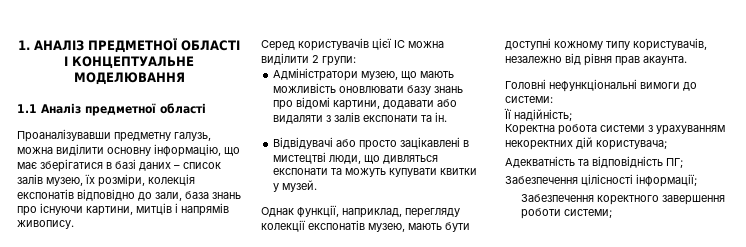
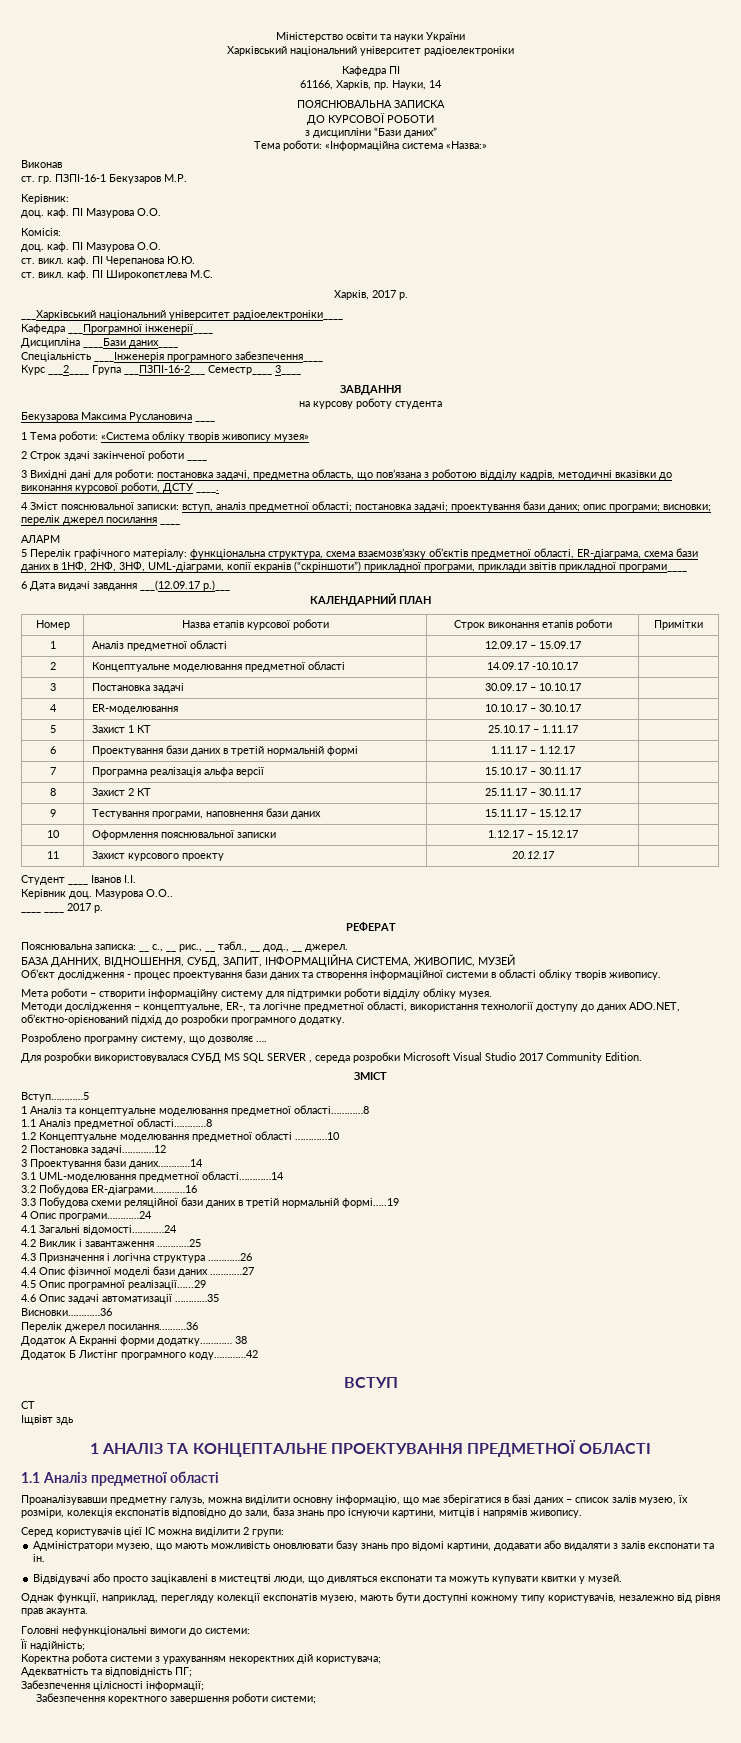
- 1. АНАЛІЗ ПРЕДМЕТНОЇ ОБЛАСТІ І КОНЦЕПТУАЛЬНЕ МОДЕЛЮВАННЯ
+ Міністерство освіти та науки України
+ Харківський національний університет радіоелектроніки
+ Кафедра ПІ
+ 61166, Харків, пр. Науки, 14
+ ПОЯСНЮВАЛЬНА ЗАПИСКА
+ ДО КУРСОВОЇ РОБОТИ
+ з дисципліни “Бази даних”
+ Тема роботи: «Інформаційна система «Назва:»
+ Виконав
+ ст. гр. ПЗПІ-16-1 Бекузаров М.Р.
+ Керівник:
+ доц. каф. ПІ Мазурова О.О.
+ Комісія:
+ доц. каф. ПІ Мазурова О.О.
+ ст. викл. каф. ПІ Черепанова Ю.Ю.
+ ст. викл. каф. ПІ Широкопєтлева М.С.
+ Харків, 2017 р.
+ ___Харківський національний університет радіоелектроніки____
+ Кафедра ___Програмної інженерії____
+ Дисципліна ____Бази даних____
+ Спеціальність ____Інженерія програмного забезпечення____
+ Курс ___2____ Група ___ПЗПІ-16-2___ Семестр____ 3____
+ ЗАВДАННЯ
+ на курсову роботу студента
+ Бекузарова Максима Руслановича ____
+ 1 Тема роботи: «Система обліку творів живопису музея»
+ 2 Строк здачі закінченої роботи ____
+ 3 Вихідні дані для роботи: постановка задачі, предметна область, що пов’язана з роботою відділу кадрів, методичні вказівки до виконання курсової роботи, ДСТУ ____.
+ 4 Зміст пояснювальної записки: вступ, аналіз предметної області; постановка задачі; проектування бази даних; опис програми; висновки; перелік джерел посилання ____
+ АЛАРМ
+ 5 Перелік графічного матеріалу: функціональна структура, схема взаємозв’язку об’єктів предметної області, ER-діаграма, схема бази даних в 1НФ, 2НФ, 3НФ, UML-діаграми, копії екранів (“скріншоти”) прикладної програми, приклади звітів прикладної програми____
+ 6 Дата видачі завдання ___(12.09.17 р.)___
+ КАЛЕНДАРНИЙ ПЛАН
+ Номер | Назва етапів курсової роботи | Строк виконання етапів роботи | Примітки
+ 1 | Аналіз предметної області | 12.09.17 – 15.09.17 |
+ 2 | Концептуальне моделювання предметної області | 14.09.17 -10.10.17 |
+ 3 | Постановка задачі | 30.09.17 – 10.10.17 |
+ 4 | ER-моделювання | 10.10.17 – 30.10.17 |
+ 5 | Захист 1 КТ | 25.10.17 – 1.11.17 |
+ 6 | Проектування бази даних в третій нормальній формі | 1.11.17 – 1.12.17 |
+ 7 | Програмна реалізація альфа версії | 15.10.17 – 30.11.17 |
+ 8 | Захист 2 КТ | 25.11.17 – 30.11.17 |
+ 9 | Тестування програми, наповнення бази даних | 15.11.17 – 15.12.17 |
+ 10 | Оформлення пояснювальної записки | 1.12.17 – 15.12.17 |
+ 11 | Захист курсового проекту | 20.12.17 |
+ Студент ____ Іванов І.І.
+ Керівник доц. Мазурова О.О..
+ ____ ____ 2017 р.
+ РЕФЕРАТ
+ Пояснювальна записка: __ с., __ рис., __ табл., __ дод., __ джерел.
+ БАЗА ДАННИХ, ВІДНОШЕННЯ, СУБД, ЗАПИТ, ІНФОРМАЦІЙНА СИСТЕМА, ЖИВОПИС, МУЗЕЙ
+ Об’єкт дослідження - процес проектування бази даних та створення інформаційної системи в області обліку творів живопису.
+ Мета роботи – створити інформаційну систему для підтримки роботи відділу обліку музея.
+ Методи дослідження – концептуальне, ER-, та логічне предметної області, використання технології доступу до даних ADO.NET, об’єктно-орієнований підхід до розробки програмного додатку.
+ Розроблено програмну систему, що дозволяє ….
+ Для розробки використовувалася СУБД MS SQL SERVER , середа розробки Microsoft Visual Studio 2017 Community Edition.
+ ЗМІСТ
+ Вступ…………5
+ 1 Аналіз та концептуальне моделювання предметної області…………8
+ 1.1 Аналіз предметної області…………8
+ 1.2 Концептуальне моделювання предметної області …………10
+ 2 Постановка задачі…………12
+ 3 Проектування бази даних…………14
+ 3.1 UML-моделювання предметної області…………14
+ 3.2 Побудова ER-діаграми…………16
+ 3.3 Побудова схеми реляційної бази даних в третій нормальній формі…..19
+ 4 Опис програми…………24
+ 4.1 Загальні відомості…………24
+ 4.2 Виклик і завантаження …………25
+ 4.3 Призначення і логічна структура …………26
+ 4.4 Опис фізичної моделі бази даних …………27
+ 4.5 Опис програмної реалізації…...29
+ 4.6 Опис задачі автоматизації …………35
+ Висновки…………36
+ Перелік джерел посилання.………36
+ Додаток А Екранні форми додатку………… 38
+ Додаток Б Листінг програмного коду…………42
+ ВСТУП
+ СТ
+ Іщвівт здь
+ 1 АНАЛІЗ ТА КОНЦЕПТАЛЬНЕ ПРОЕКТУВАННЯ ПРЕДМЕТНОЇ ОБЛАСТІ

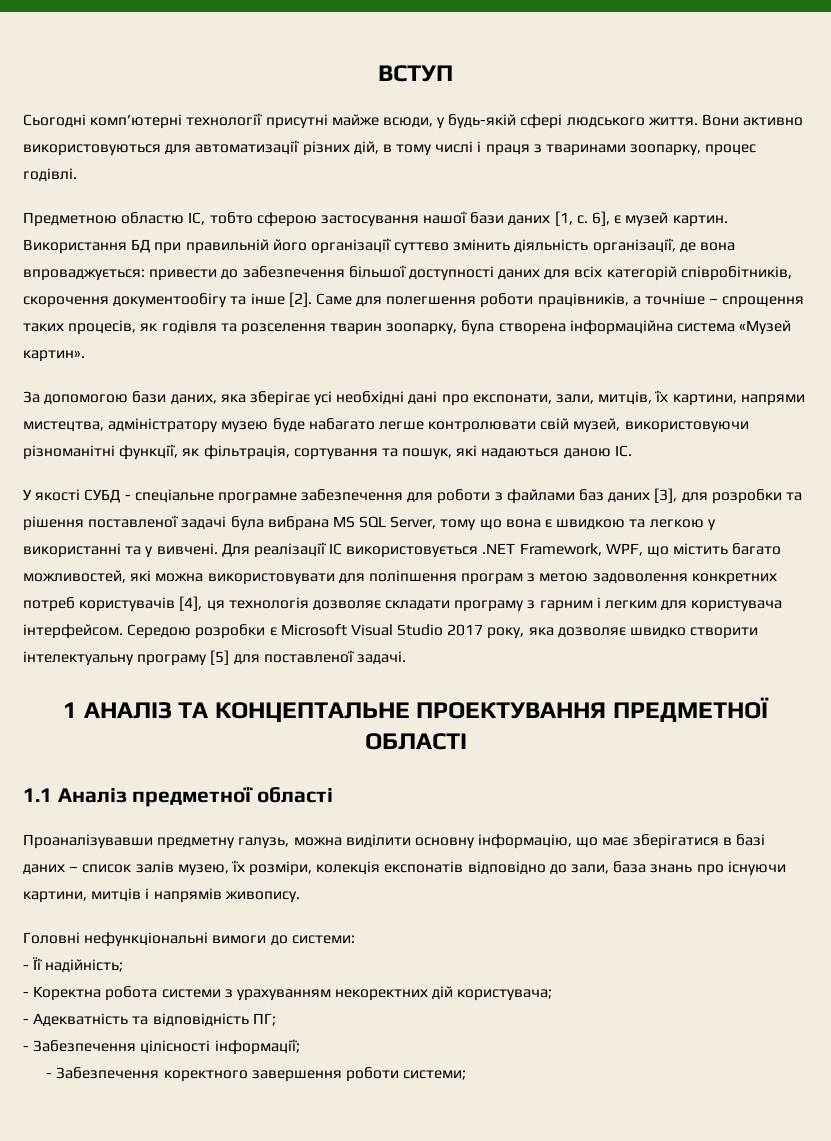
- Міністерство освіти та науки України
- Харківський національний університет радіоелектроніки
- Кафедра ПІ
- 61166, Харків, пр. Науки, 14
- ПОЯСНЮВАЛЬНА ЗАПИСКА
- ДО КУРСОВОЇ РОБОТИ
- з дисципліни “Бази даних”
- Тема роботи: «Інформаційна система «Назва:»
- Виконав
- ст. гр. ПЗПІ-16-1 Бекузаров М.Р.
- Керівник:
- доц. каф. ПІ Мазурова О.О.
- Комісія:
- доц. каф. ПІ Мазурова О.О.
- ст. викл. каф. ПІ Черепанова Ю.Ю.
- ст. викл. каф. ПІ Широкопєтлева М.С.
- Харків, 2017 р.
- ___Харківський національний університет радіоелектроніки____
- Кафедра ___Програмної інженерії____
- Дисципліна ____Бази даних____
- Спеціальність ____Інженерія програмного забезпечення____
- Курс ___2____ Група ___ПЗПІ-16-2___ Семестр____ 3____
- ЗАВДАННЯ
- на курсову роботу студента
- Бекузарова Максима Руслановича ____
- 1 Тема роботи: «Система обліку творів живопису музея»
- 2 Строк здачі закінченої роботи ____
- 3 Вихідні дані для роботи: постановка задачі, предметна область, що пов’язана з роботою відділу кадрів, методичні вказівки до виконання курсової роботи, ДСТУ ____.
- 4 Зміст пояснювальної записки: вступ, аналіз предметної області; постановка задачі; проектування бази даних; опис програми; висновки; перелік джерел посилання ____
- АЛАРМ
- 5 Перелік графічного матеріалу: функціональна структура, схема взаємозв’язку об’єктів предметної області, ER-діаграма, схема бази даних в 1НФ, 2НФ, 3НФ, UML-діаграми, копії екранів (“скріншоти”) прикладної програми, приклади звітів прикладної програми____
- 6 Дата видачі завдання ___(12.09.17 р.)___
- КАЛЕНДАРНИЙ ПЛАН
- Номер | Назва етапів курсової роботи | Строк виконання етапів роботи | Примітки
- 1 | Аналіз предметної області | 12.09.17 – 15.09.17 |
- 2 | Концептуальне моделювання предметної області | 14.09.17 -10.10.17 |
- 3 | Постановка задачі | 30.09.17 – 10.10.17 |
- 4 | ER-моделювання | 10.10.17 – 30.10.17 |
- 5 | Захист 1 КТ | 25.10.17 – 1.11.17 |
- 6 | Проектування бази даних в третій нормальній формі | 1.11.17 – 1.12.17 |
- 7 | Програмна реалізація альфа версії | 15.10.17 – 30.11.17 |
- 8 | Захист 2 КТ | 25.11.17 – 30.11.17 |
- 9 | Тестування програми, наповнення бази даних | 15.11.17 – 15.12.17 |
- 10 | Оформлення пояснювальної записки | 1.12.17 – 15.12.17 |
- 11 | Захист курсового проекту | 20.12.17 |
- Студент ____ Іванов І.І.
- Керівник доц. Мазурова О.О..
- ____ ____ 2017 р.
- РЕФЕРАТ
- Пояснювальна записка: __ с., __ рис., __ табл., __ дод., __ джерел.
- БАЗА ДАННИХ, ВІДНОШЕННЯ, СУБД, ЗАПИТ, ІНФОРМАЦІЙНА СИСТЕМА, ЖИВОПИС, МУЗЕЙ
- Об’єкт дослідження - процес проектування бази даних та створення інформаційної системи в області обліку творів живопису.
- Мета роботи – створити інформаційну систему для підтримки роботи відділу обліку музея.
- Методи дослідження – концептуальне, ER-, та логічне предметної області, використання технології доступу до даних ADO.NET, об’єктно-орієнований підхід до розробки програмного додатку.
- Розроблено програмну систему, що дозволяє ….
- Для розробки використовувалася СУБД MS SQL SERVER , середа розробки Microsoft Visual Studio 2017 Community Edition.
- ЗМІСТ
- Вступ…………5
- 1 Аналіз та концептуальне моделювання предметної області…………8
- 1.1 Аналіз предметної області…………8
- 1.2 Концептуальне моделювання предметної області …………10
- 2 Постановка задачі…………12
- 3 Проектування бази даних…………14
- 3.1 UML-моделювання предметної області…………14
- 3.2 Побудова ER-діаграми…………16
- 3.3 Побудова схеми реляційної бази даних в третій нормальній формі…..19
- 4 Опис програми…………24
- 4.1 Загальні відомості…………24
- 4.2 Виклик і завантаження …………25
- 4.3 Призначення і логічна структура …………26
- 4.4 Опис фізичної моделі бази даних …………27
- 4.5 Опис програмної реалізації…...29
- 4.6 Опис задачі автоматизації …………35
- Висновки…………36
- Перелік джерел посилання.………36
- Додаток А Екранні форми додатку………… 38
- Додаток Б Листінг програмного коду…………42
  ВСТУП
- СТ
- Іщвівт здь
+ Сьогодні комп’ютерні технології присутні майже всюди, у будь-якій сфері людського життя. Вони активно використовуються для автоматизації різних дій, в тому числі і праця з тваринами зоопарку, процес годівлі.
+ Предметною областю ІС, тобто сферою застосування нашої бази даних [1, с. 6], є музей картин. Використання БД при правильній його організації суттєво змінить діяльність організації, де вона впроваджується: привести до забезпечення більшої доступності даних для всіх категорій співробітників, скорочення документообігу та інше [2]. Саме для полегшення роботи працівників, а точніше – спрощення таких процесів, як годівля та розселення тварин зоопарку, була створена інформаційна система «Музей картин».
+ За допомогою бази даних, яка зберігає усі необхідні дані про експонати, зали, митців, їх картини, напрями мистецтва, адміністратору музею буде набагато легше контролювати свій музей, використовуючи різноманітні функції, як фільтрація, сортування та пошук, які надаються даною ІС.
+ У якості СУБД - спеціальне програмне забезпечення для роботи з файлами баз даних [3], для розробки та рішення поставленої задачі була вибрана MS SQL Server, тому що вона є швидкою та легкою у використанні та у вивчені. Для реалізації ІС використовується .NET Framework, WPF, що містить багато можливостей, які можна використовувати для поліпшення програм з метою задоволення конкретних потреб користувачів [4], ця технологія дозволяє складати програму з гарним і легким для користувача інтерфейсом. Середою розробки є Microsoft Visual Studio 2017 року, яка дозволяє швидко створити інтелектуальну програму [5] для поставленої задачі.
- Серед користувачів цієї ІС можна виділити 2 групи:
- Адміністратори музею, що мають можливість оновлювати базу знань про відомі картини, додавати або видаляти з залів експонати та ін.
- Відвідувачі або просто зацікавлені в мистецтві люди, що дивляться експонати та можуть купувати квитки у музей.
- Однак функції, наприклад, перегляду колекції експонатів музею, мають бути доступні кожному типу користувачів, незалежно від рівня прав акаунта.
- Її надійність;
+ - Її надійність;
- Коректна робота системи з урахуванням некоректних дій користувача;
+ - Коректна робота системи з урахуванням некоректних дій користувача;
- Адекватність та відповідність ПГ;
+ - Адекватність та відповідність ПГ;
- Забезпечення цілісності інформації;
+ - Забезпечення цілісності інформації;
- Забезпечення коректного завершення роботи системи;
+ - Забезпечення коректного завершення роботи системи;

